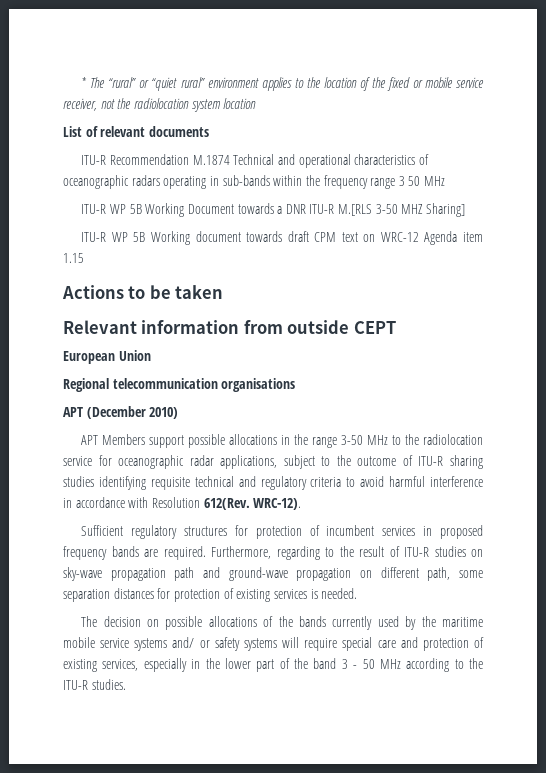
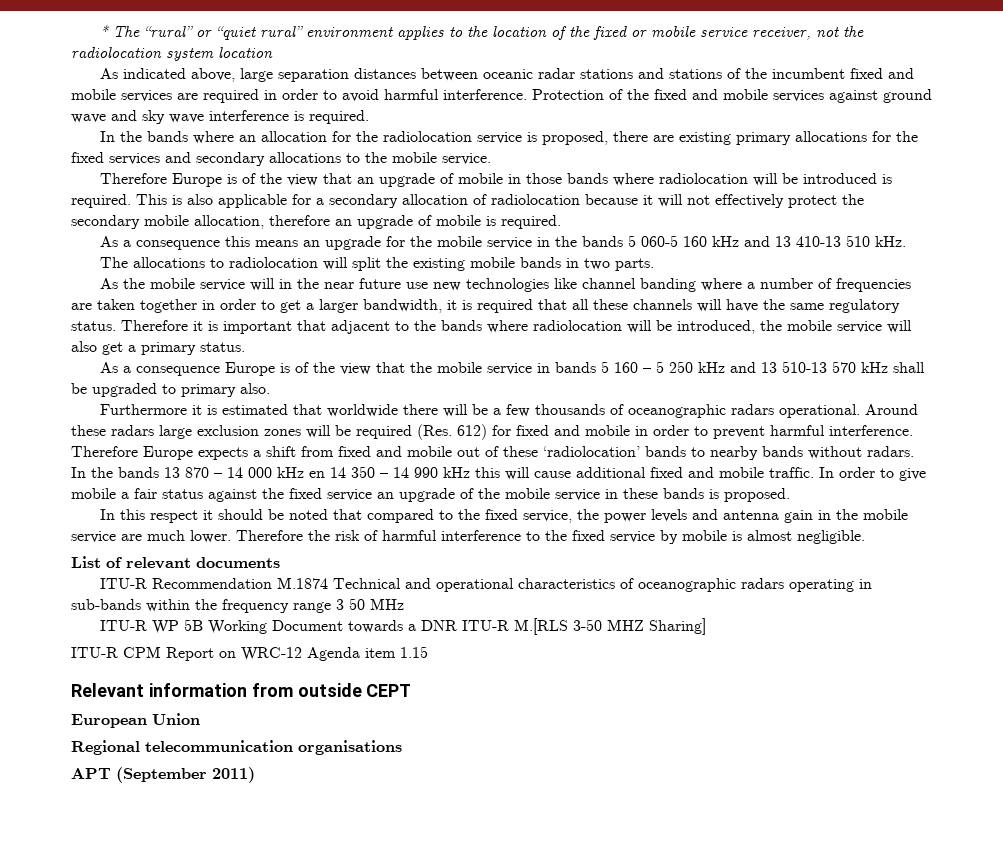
+ As indicated above, large separation distances between oceanic radar stations and stations of the incumbent fixed and mobile services are required in order to avoid harmful interference. Protection of the fixed and mobile services against ground wave and sky wave interference is required.
+ In the bands where an allocation for the radiolocation service is proposed, there are existing primary allocations for the fixed services and secondary allocations to the mobile service.
+ Therefore Europe is of the view that an upgrade of mobile in those bands where radiolocation will be introduced is required. This is also applicable for a secondary allocation of radiolocation because it will not effectively protect the secondary mobile allocation, therefore an upgrade of mobile is required.
+ As a consequence this means an upgrade for the mobile service in the bands 5 060-5 160 kHz and 13 410-13 510 kHz.
+ The allocations to radiolocation will split the existing mobile bands in two parts.
+ As the mobile service will in the near future use new technologies like channel banding where a number of frequencies are taken together in order to get a larger bandwidth, it is required that all these channels will have the same regulatory status. Therefore it is important that adjacent to the bands where radiolocation will be introduced, the mobile service will also get a primary status.
+ As a consequence Europe is of the view that the mobile service in bands 5 160 – 5 250 kHz and 13 510-13 570 kHz shall be upgraded to primary also.
+ Furthermore it is estimated that worldwide there will be a few thousands of oceanographic radars operational. Around these radars large exclusion zones will be required (Res. 612) for fixed and mobile in order to prevent harmful interference. Therefore Europe expects a shift from fixed and mobile out of these ‘radiolocation’ bands to nearby bands without radars. In the bands 13 870 – 14 000 kHz en 14 350 – 14 990 kHz this will cause additional fixed and mobile traffic. In order to give mobile a fair status against the fixed service an upgrade of the mobile service in these bands is proposed.
+ In this respect it should be noted that compared to the fixed service, the power levels and antenna gain in the mobile service are much lower. Therefore the risk of harmful interference to the fixed service by mobile is almost negligible.
- ITU-R WP 5B Working document towards draft CPM text on WRC-12 Agenda item 1.15
+ ITU-R CPM Report on WRC-12 Agenda item 1.15
- Actions to be taken
- APT (December 2010)
- APT Members support possible allocations in the range 3-50 MHz to the radiolocation service for oceanographic radar applications, subject to the outcome of ITU-R sharing studies identifying requisite technical and regulatory criteria to avoid harmful interference in accordance with Resolution 612(Rev. WRC-12).
- Sufficient regulatory structures for protection of incumbent services in proposed frequency bands are required. Furthermore, regarding to the result of ITU-R studies on sky-wave propagation path and ground-wave propagation on different path, some separation distances for protection of existing services is needed.
- The decision on possible allocations of the bands currently used by the maritime mobile service systems and/ or safety systems will require special care and protection of existing services, especially in the lower part of the band 3 - 50 MHz according to the ITU-R studies.
+ APT (September 2011)

